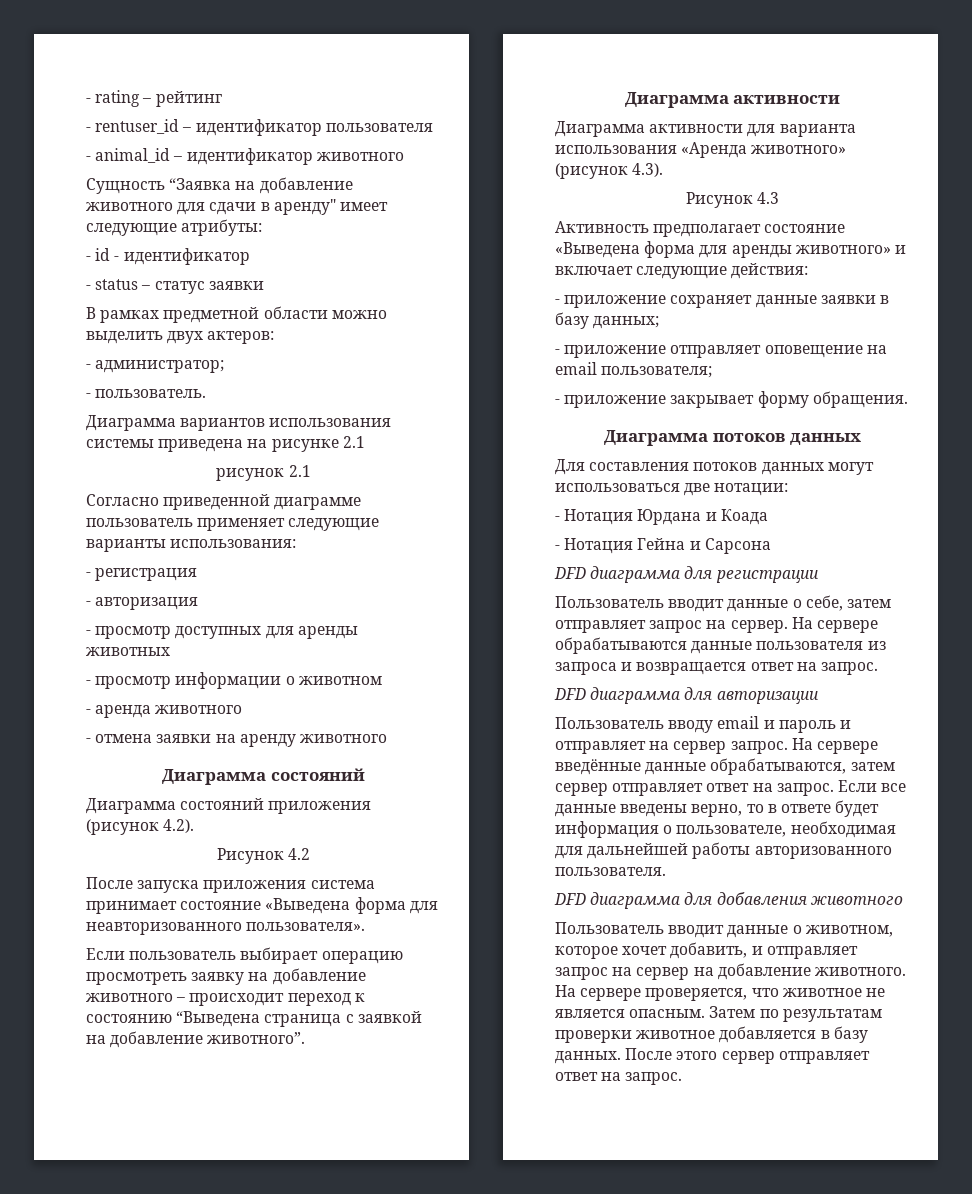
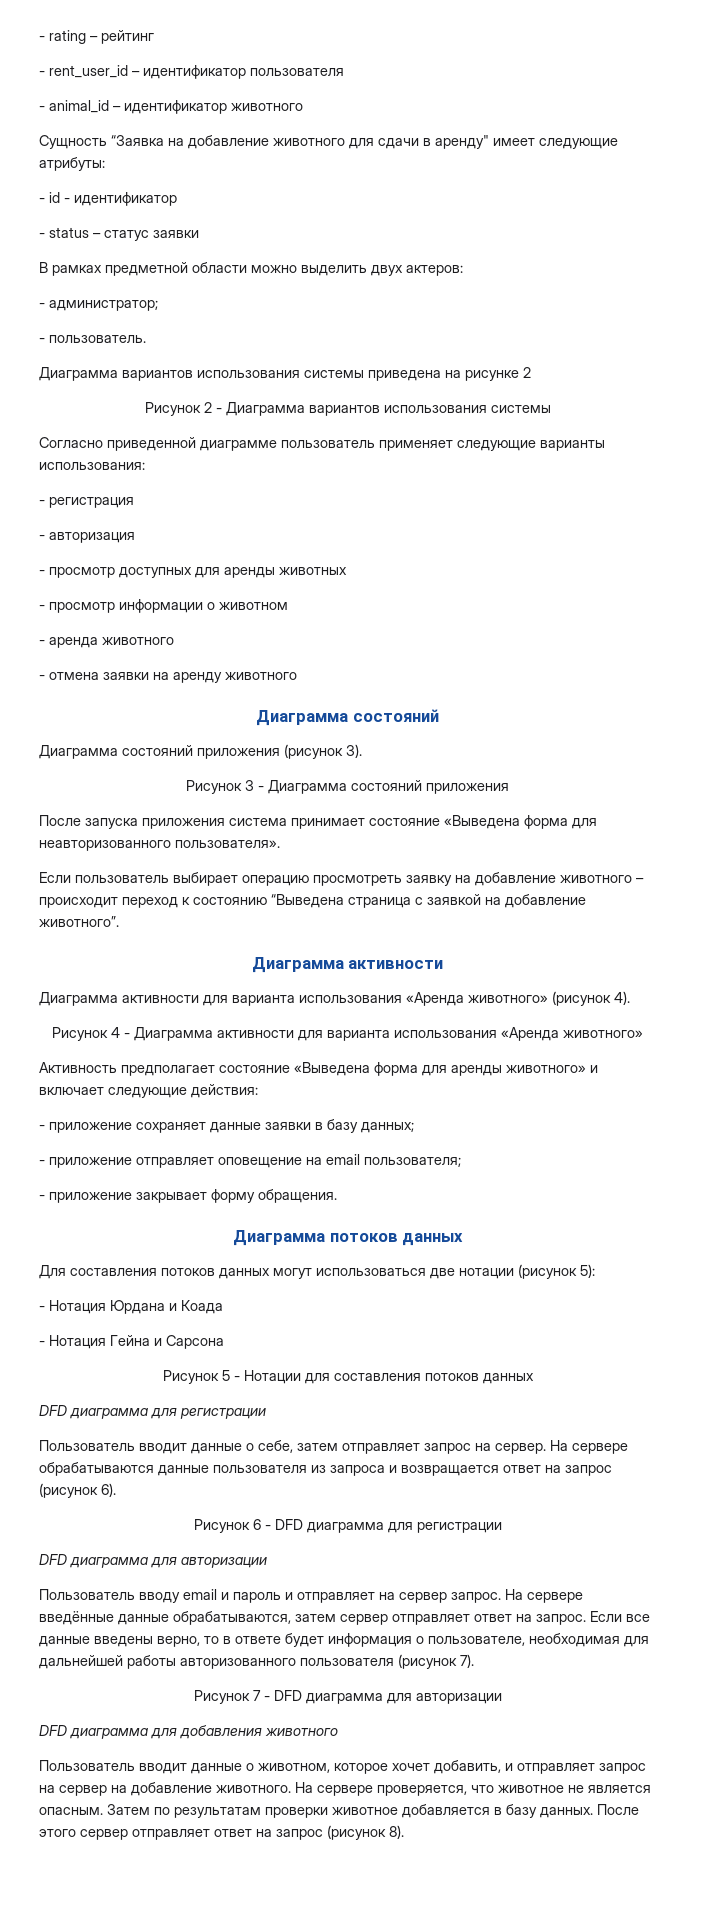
- - rentuser_id – идентификатор пользователя
+ - rent_user_id – идентификатор пользователя
- Диаграмма вариантов использования системы приведена на рисунке 2.1
- рисунок 2.1
+ Диаграмма вариантов использования системы приведена на рисунке 2
+ Рисунок 2 - Диаграмма вариантов использования системы
- Диаграмма состояний приложения (рисунок 4.2).
- Рисунок 4.2
+ Диаграмма состояний приложения (рисунок 3).
+ Рисунок 3 - Диаграмма состояний приложения
- Диаграмма активности для варианта использования «Аренда животного» (рисунок 4.3).
- Рисунок 4.3
+ Диаграмма активности для варианта использования «Аренда животного» (рисунок 4).
+ Рисунок 4 - Диаграмма активности для варианта использования «Аренда животного»
- Для составления потоков данных могут использоваться две нотации:
+ Для составления потоков данных могут использоваться две нотации (рисунок 5):
+ Рисунок 5 - Нотации для составления потоков данных
- На сервере обрабатываются данные пользователя из запроса и возвращается ответ на запрос.
+ На сервере обрабатываются данные пользователя из запроса и возвращается ответ на запрос (рисунок 6).
+ Рисунок 6 - DFD диаграмма для регистрации
- Если все данные введены верно, то в ответе будет информация о пользователе, необходимая для дальнейшей работы авторизованного пользователя.
+ Если все данные введены верно, то в ответе будет информация о пользователе, необходимая для дальнейшей работы авторизованного пользователя (рисунок 7).
+ Рисунок 7 - DFD диаграмма для авторизации
- После этого сервер отправляет ответ на запрос.
+ После этого сервер отправляет ответ на запрос (рисунок 8).

